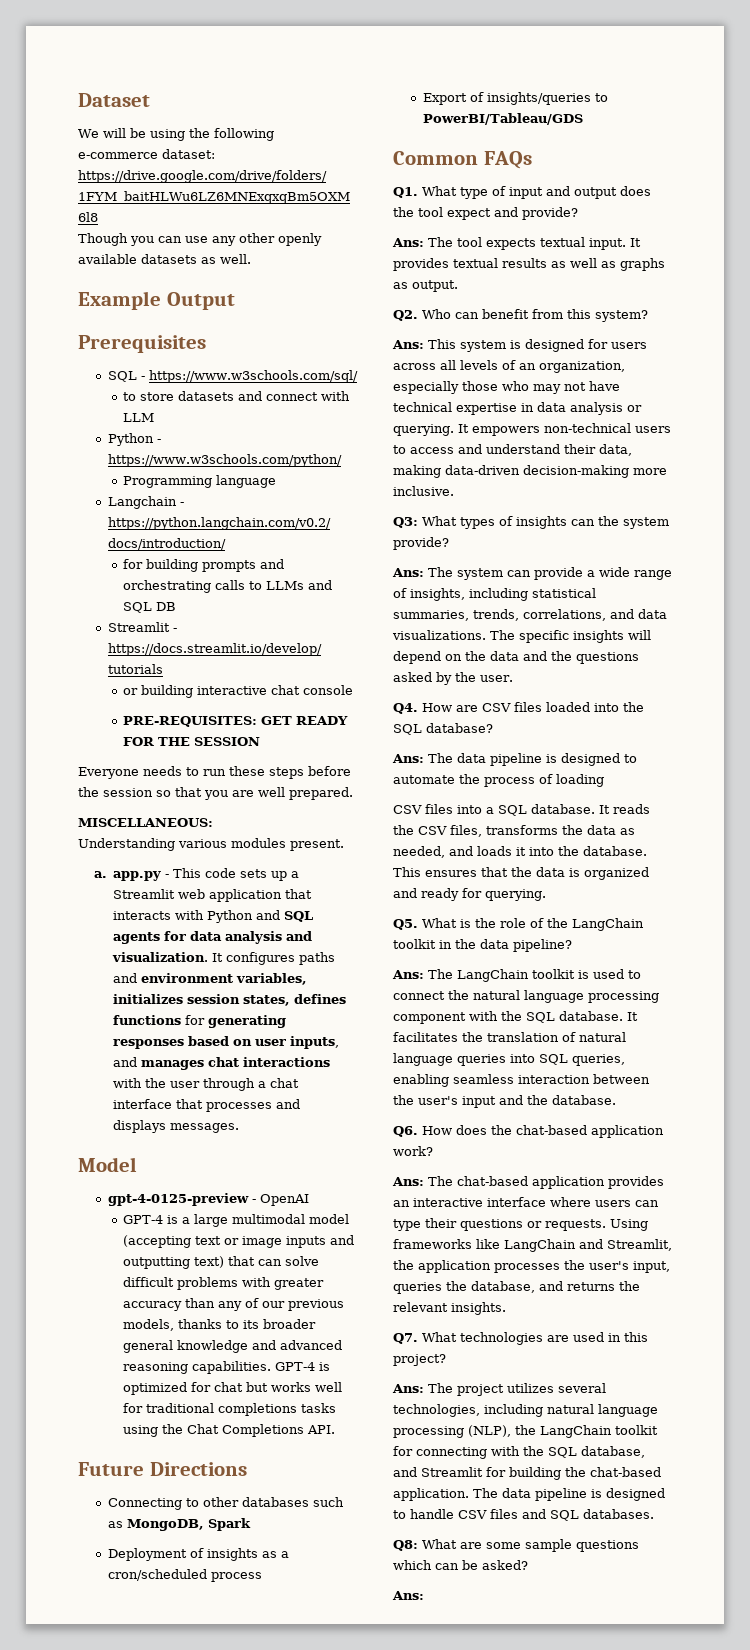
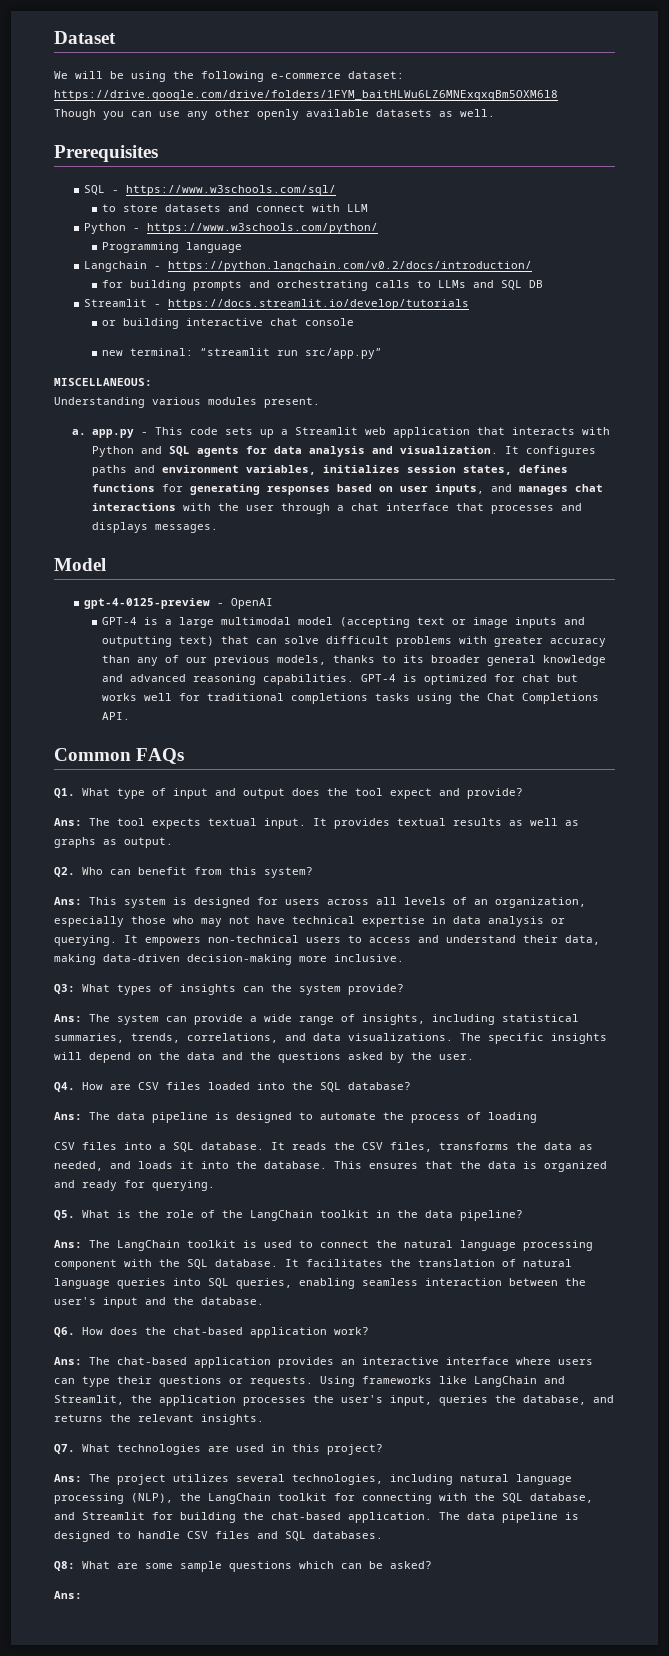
- Example Output
- PRE-REQUISITES: GET READY FOR THE SESSION
- Everyone needs to run these steps before the session so that you are well prepared.
+ new terminal: “streamlit run src/app.py”
- Future Directions
- Connecting to other databases such as MongoDB, Spark
- Deployment of insights as a cron/scheduled process
- Export of insights/queries to PowerBI/Tableau/GDS

